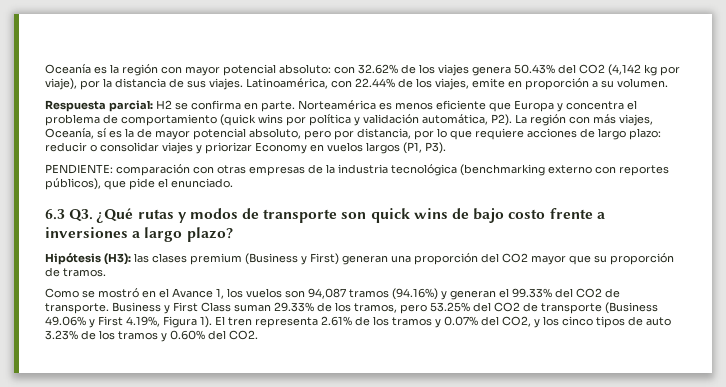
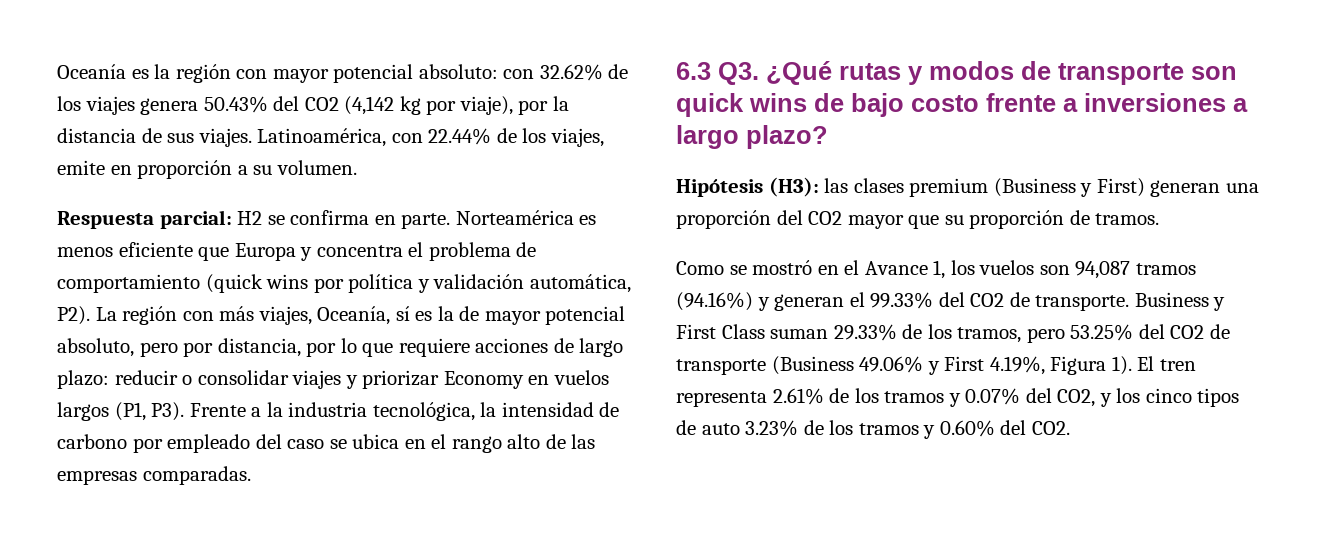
- Norteamérica es menos eficiente que Europa y concentra el problema de comportamiento (quick wins por política y validación automática, P2). La región con más viajes, Oceanía, sí es la de mayor potencial absoluto, pero por distancia, por lo que requiere acciones de largo plazo: reducir o consolidar viajes y priorizar Economy en vuelos largos (P1, P3).
- PENDIENTE: comparación con otras empresas de la industria tecnológica (benchmarking externo con reportes públicos), que pide el enunciado.
+ Norteamérica es menos eficiente que Europa y concentra el problema de comportamiento (quick wins por política y validación automática, P2). La región con más viajes, Oceanía, sí es la de mayor potencial absoluto, pero por distancia, por lo que requiere acciones de largo plazo: reducir o consolidar viajes y priorizar Economy en vuelos largos (P1, P3). Frente a la industria tecnológica, la intensidad de carbono por empleado del caso se ubica en el rango alto de las empresas comparadas.

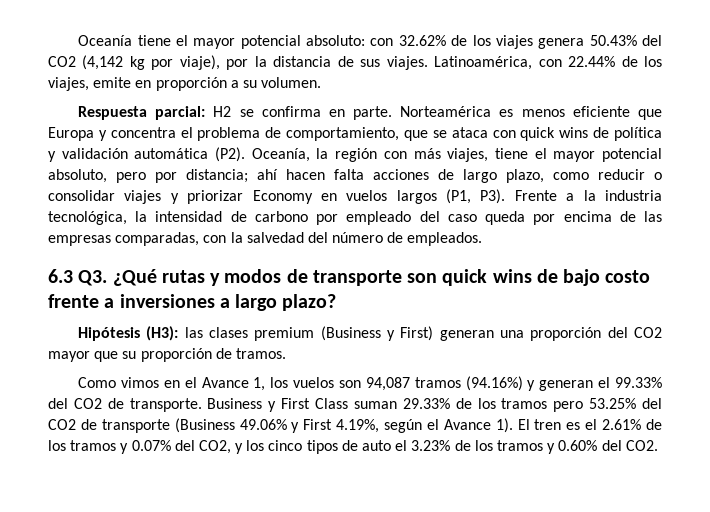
- Oceanía es la región con mayor potencial absoluto: con 32.62% de los viajes genera 50.43% del CO2 (4,142 kg por viaje), por la distancia de sus viajes.
+ Oceanía tiene el mayor potencial absoluto: con 32.62% de los viajes genera 50.43% del CO2 (4,142 kg por viaje), por la distancia de sus viajes.
- Norteamérica es menos eficiente que Europa y concentra el problema de comportamiento (quick wins por política y validación automática, P2). La región con más viajes, Oceanía, sí es la de mayor potencial absoluto, pero por distancia, por lo que requiere acciones de largo plazo: reducir o consolidar viajes y priorizar Economy en vuelos largos (P1, P3). Frente a la industria tecnológica, la intensidad de carbono por empleado del caso se ubica en el rango alto de las empresas comparadas.
+ Norteamérica es menos eficiente que Europa y concentra el problema de comportamiento, que se ataca con quick wins de política y validación automática (P2). Oceanía, la región con más viajes, tiene el mayor potencial absoluto, pero por distancia; ahí hacen falta acciones de largo plazo, como reducir o consolidar viajes y priorizar Economy en vuelos largos (P1, P3). Frente a la industria tecnológica, la intensidad de carbono por empleado del caso queda por encima de las empresas comparadas, con la salvedad del número de empleados.
- Como se mostró en el Avance 1, los vuelos son 94,087 tramos (94.16%) y generan el 99.33% del CO2 de transporte.
+ Como vimos en el Avance 1, los vuelos son 94,087 tramos (94.16%) y generan el 99.33% del CO2 de transporte.
- Business y First Class suman 29.33% de los tramos, pero 53.25% del CO2 de transporte (Business 49.06% y First 4.19%, Figura 1).
+ Business y First Class suman 29.33% de los tramos pero 53.25% del CO2 de transporte (Business 49.06% y First 4.19%, según el Avance 1).
- El tren representa 2.61% de los tramos y 0.07% del CO2, y los cinco tipos de auto 3.23% de los tramos y 0.60% del CO2.
+ El tren es el 2.61% de los tramos y 0.07% del CO2, y los cinco tipos de auto el 3.23% de los tramos y 0.60% del CO2.

